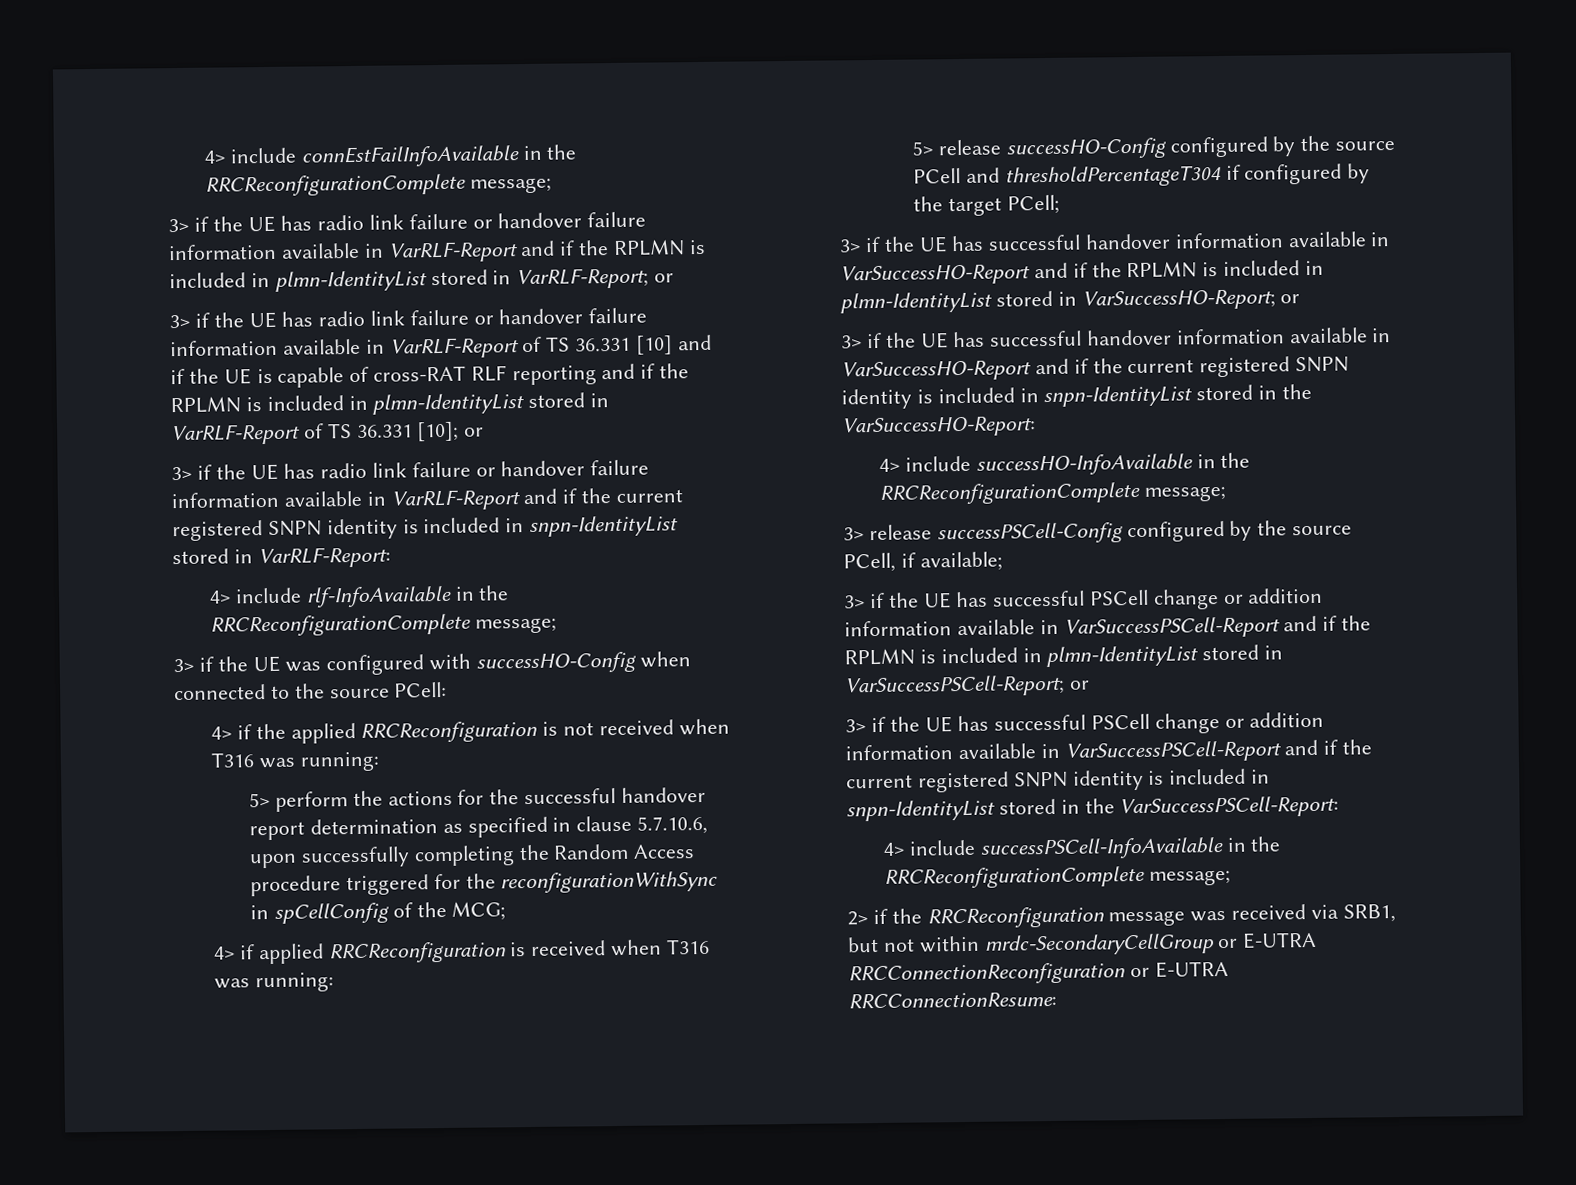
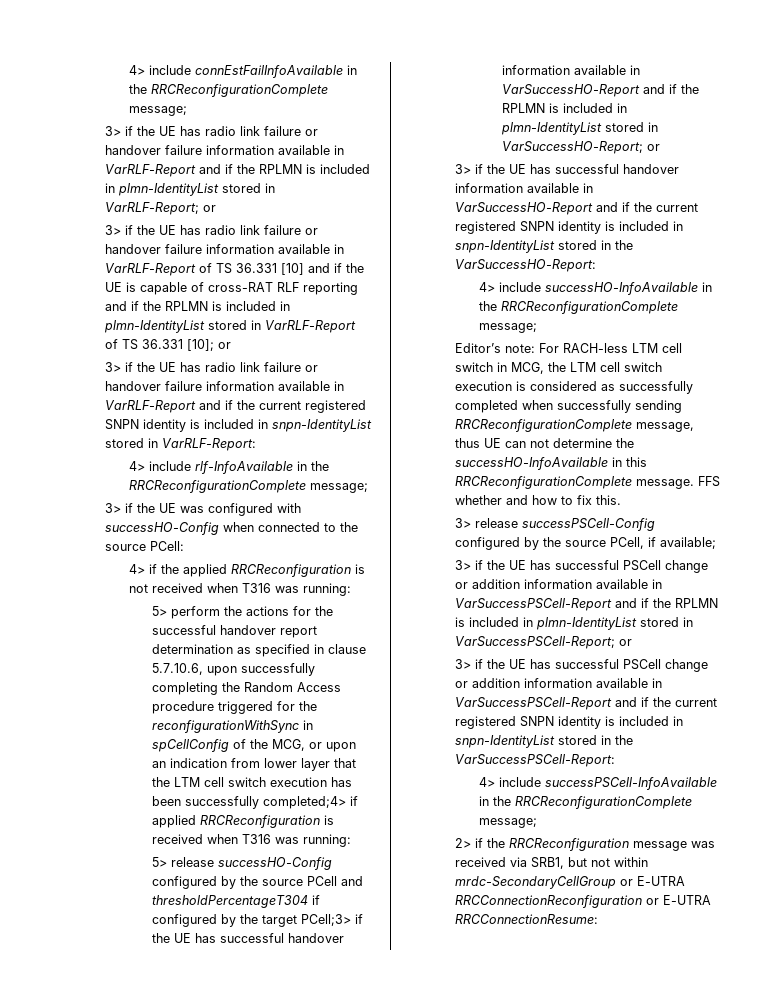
- 5> perform the actions for the successful handover report determination as specified in clause 5.7.10.6, upon successfully completing the Random Access procedure triggered for the reconfigurationWithSync in spCellConfig of the MCG;
- 4> if applied RRCReconfiguration is received when T316 was running:
+ 5> perform the actions for the successful handover report determination as specified in clause 5.7.10.6, upon successfully completing the Random Access procedure triggered for the reconfigurationWithSync in spCellConfig of the MCG, or upon an indication from lower layer that the LTM cell switch execution has been successfully completed;4> if applied RRCReconfiguration is received when T316 was running:
- 5> release successHO-Config configured by the source PCell and thresholdPercentageT304 if configured by the target PCell;
- 3> if the UE has successful handover information available in VarSuccessHO-Report and if the RPLMN is included in plmn-IdentityList stored in VarSuccessHO-Report; or
+ 5> release successHO-Config configured by the source PCell and thresholdPercentageT304 if configured by the target PCell;3> if the UE has successful handover information available in VarSuccessHO-Report and if the RPLMN is included in plmn-IdentityList stored in VarSuccessHO-Report; or
+ Editor’s note: For RACH-less LTM cell switch in MCG, the LTM cell switch execution is considered as successfully completed when successfully sending RRCReconfigurationComplete message, thus UE can not determine the successHO-InfoAvailable in this RRCReconfigurationComplete message. FFS whether and how to fix this.

